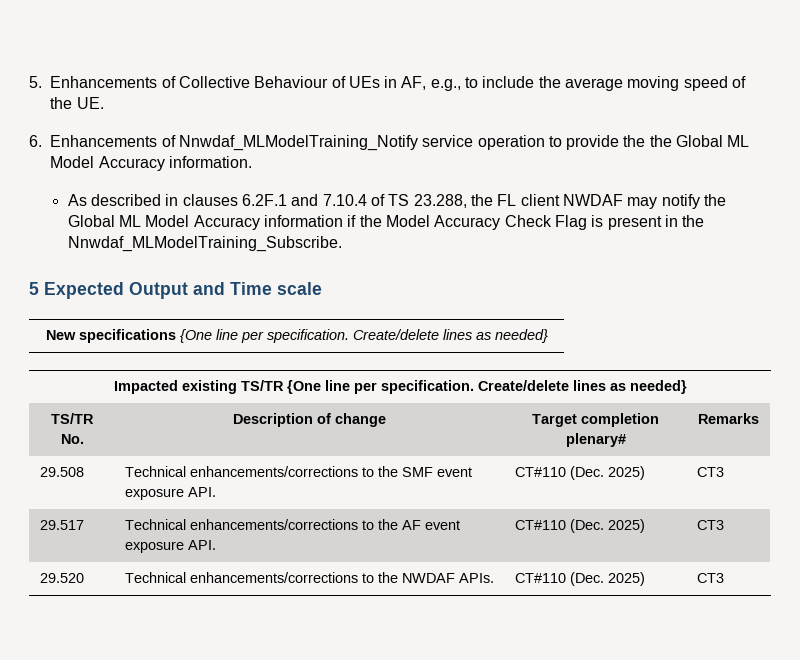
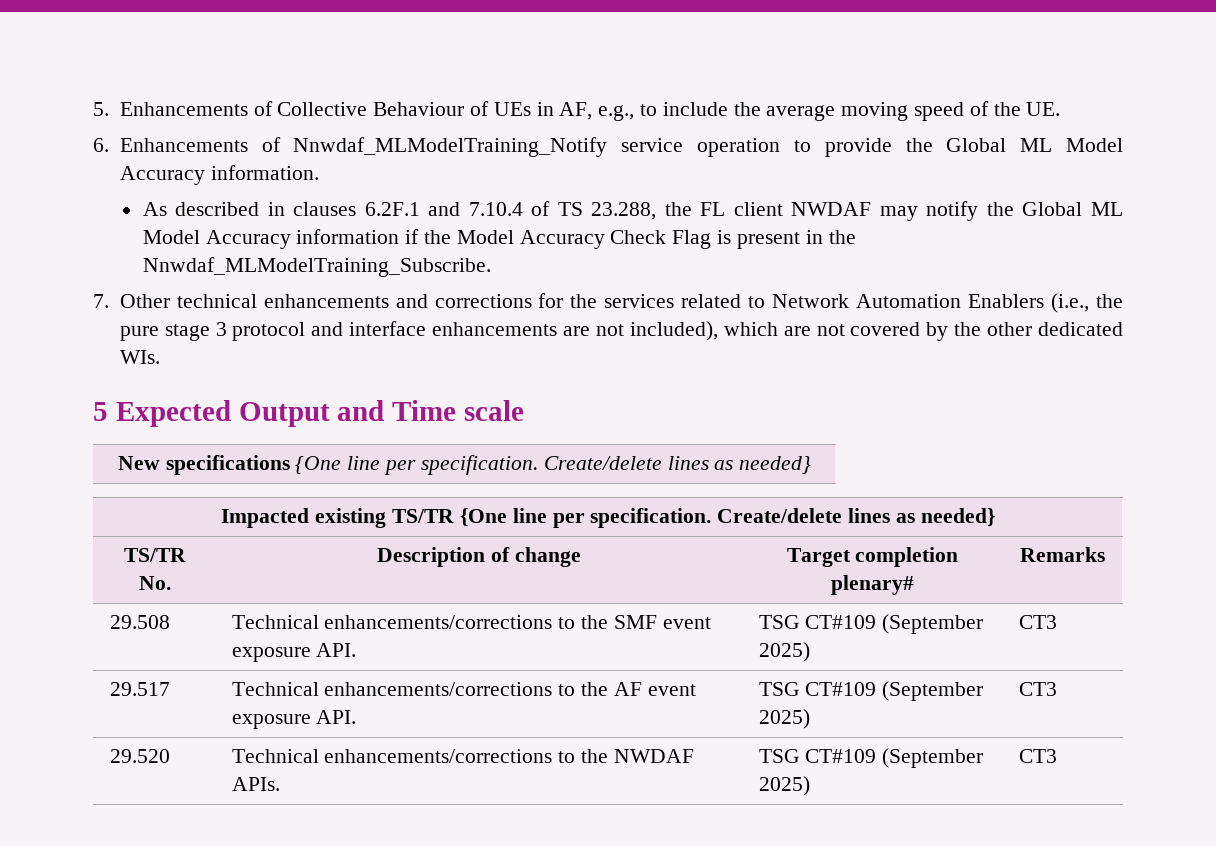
- 6. Enhancements of Nnwdaf_MLModelTraining_Notify service operation to provide the the Global ML Model Accuracy information.
+ 6. Enhancements of Nnwdaf_MLModelTraining_Notify service operation to provide the Global ML Model Accuracy information.
+ 7. Other technical enhancements and corrections for the services related to Network Automation Enablers (i.e., the pure stage 3 protocol and interface enhancements are not included), which are not covered by the other dedicated WIs.
- 29.508 | Technical enhancements/corrections to the SMF event exposure API. | CT#110 (Dec. 2025) | CT3
+ 29.508 | Technical enhancements/corrections to the SMF event exposure API. | TSG CT#109 (September 2025) | CT3
- 29.517 | Technical enhancements/corrections to the AF event exposure API. | CT#110 (Dec. 2025) | CT3
+ 29.517 | Technical enhancements/corrections to the AF event exposure API. | TSG CT#109 (September 2025) | CT3
- 29.520 | Technical enhancements/corrections to the NWDAF APIs. | CT#110 (Dec. 2025) | CT3
+ 29.520 | Technical enhancements/corrections to the NWDAF APIs. | TSG CT#109 (September 2025) | CT3

